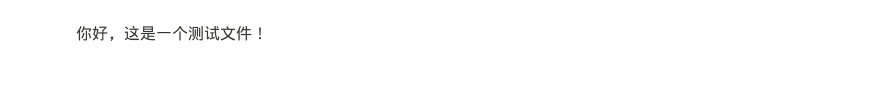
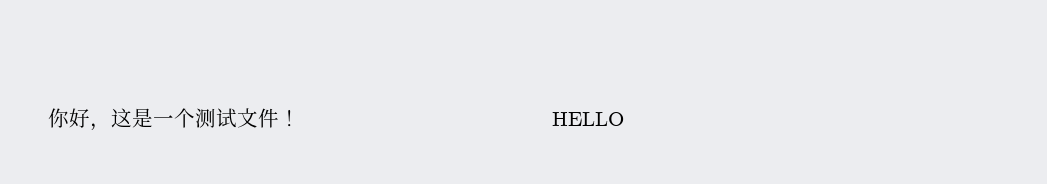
+ HELLO

